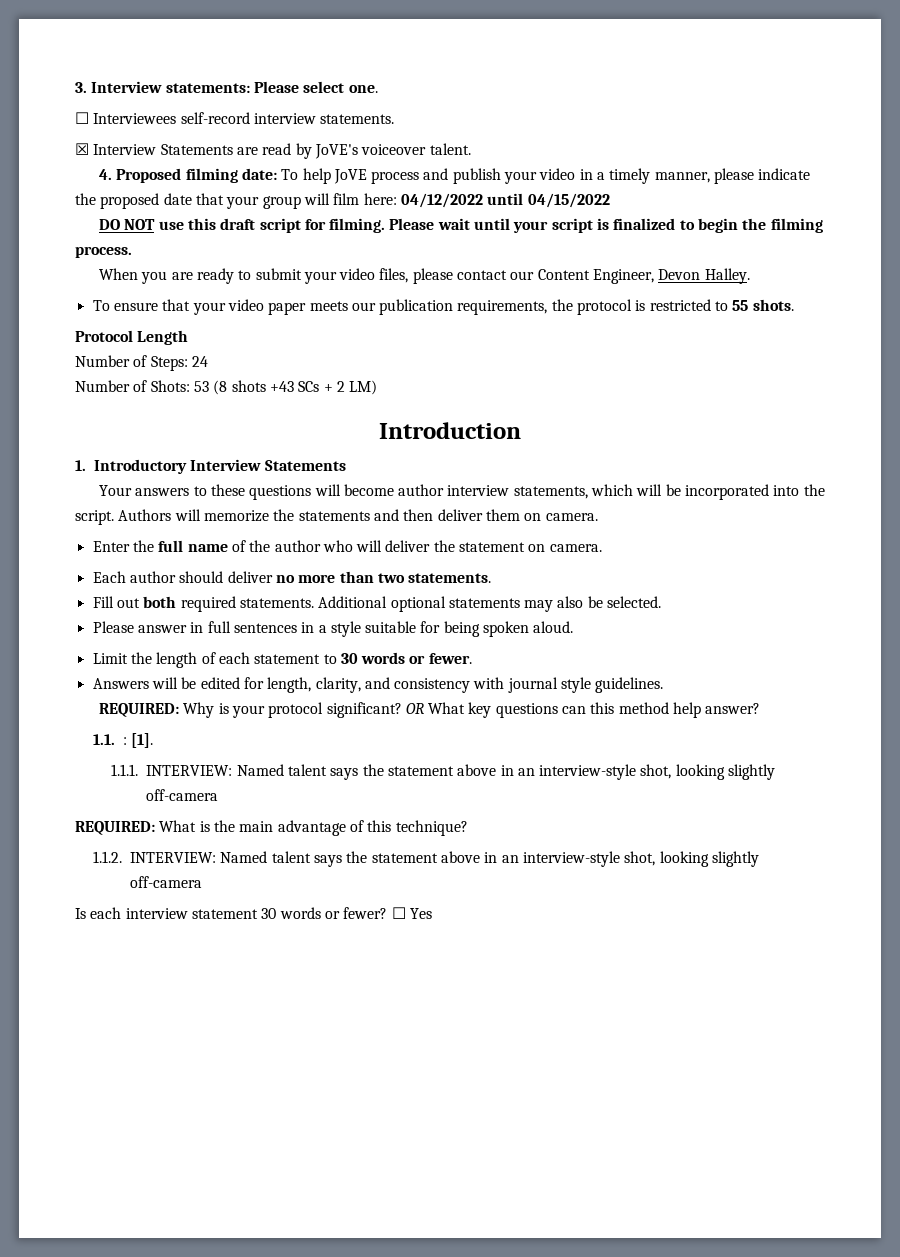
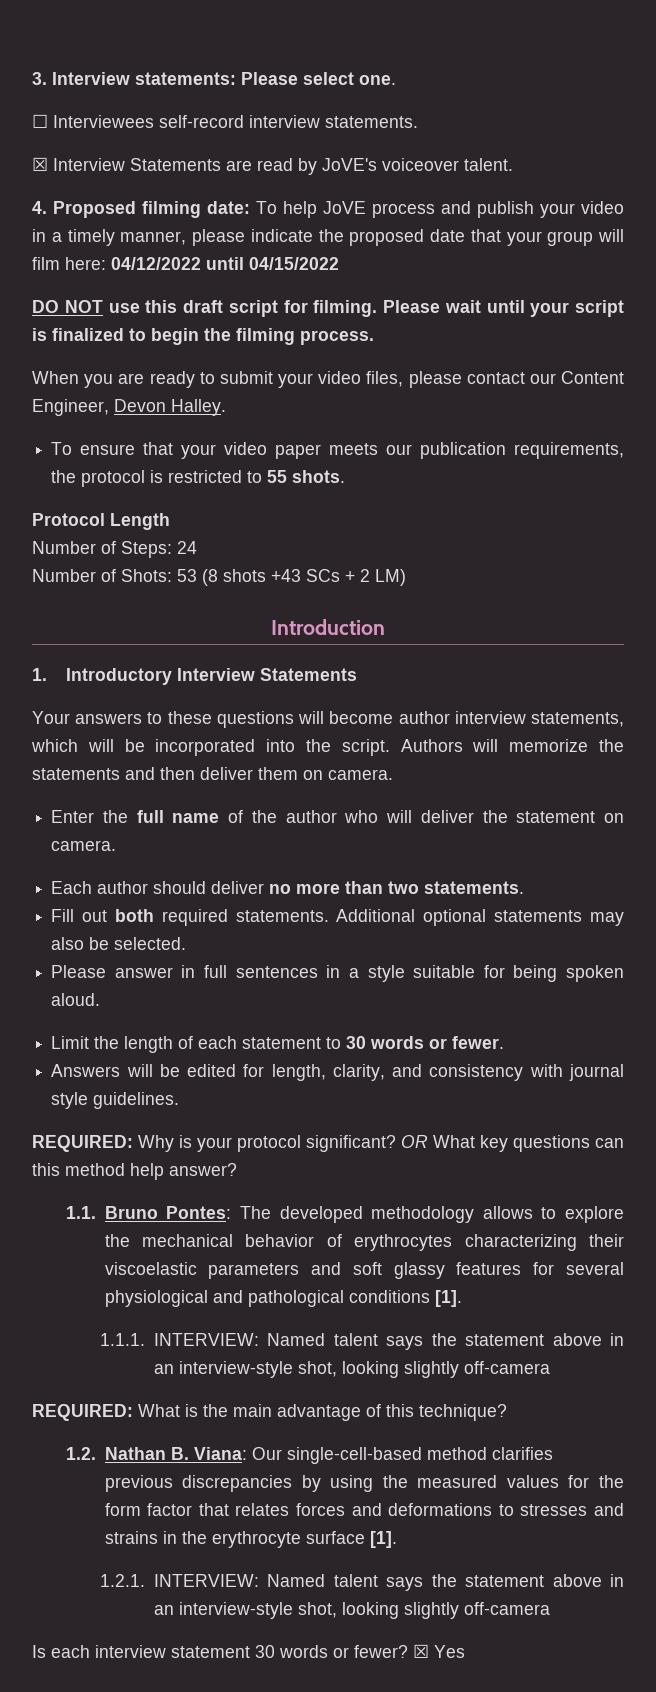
- 1.1. : [1].
+ 1.1. Bruno Pontes: The developed methodology allows to explore the mechanical behavior of erythrocytes characterizing their viscoelastic parameters and soft glassy features for several physiological and pathological conditions [1].
- 1.1.2. INTERVIEW: Named talent says the statement above in an interview-style shot, looking slightly off-camera
+ 1.2. Nathan B. Viana: Our single-cell-based method clarifies previous discrepancies by using the measured values for the form factor that relates forces and deformations to stresses and strains in the erythrocyte surface [1].
+ 1.2.1. INTERVIEW: Named talent says the statement above in an interview-style shot, looking slightly off-camera
- ☐ Yes
+ ☒ Yes

